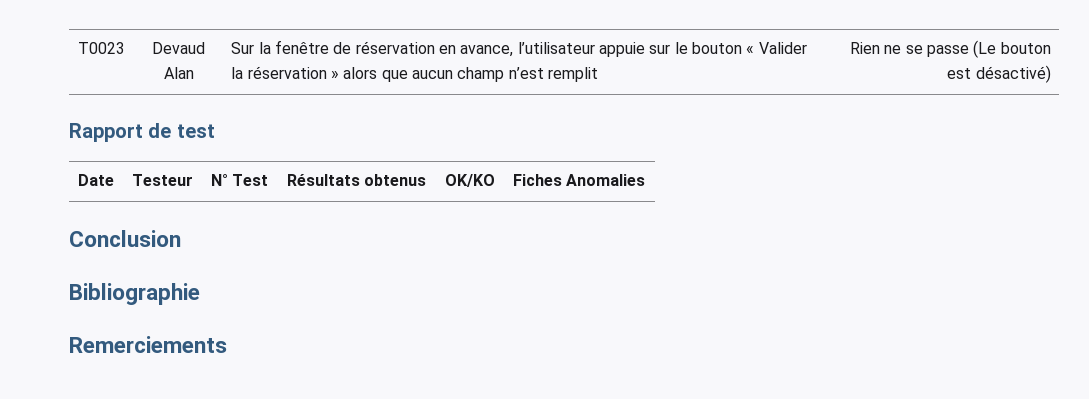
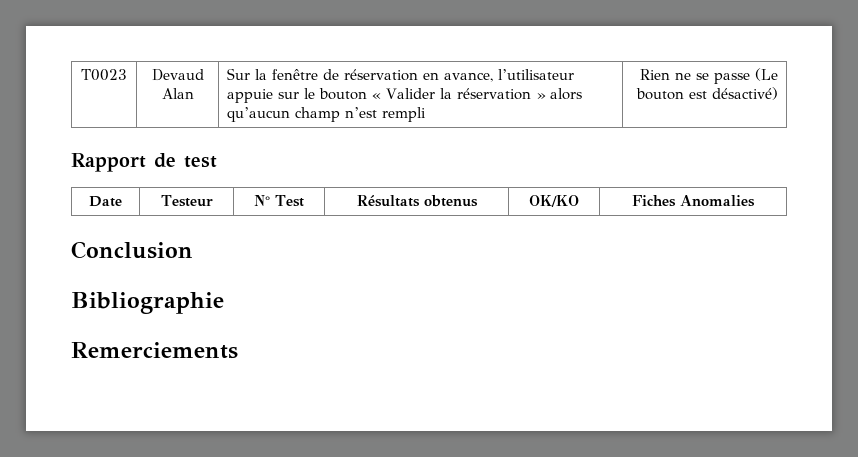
- T0023 | Devaud Alan | Sur la fenêtre de réservation en avance, l’utilisateur appuie sur le bouton « Valider la réservation » alors que aucun champ n’est remplit | Rien ne se passe (Le bouton est désactivé)
+ T0023 | Devaud Alan | Sur la fenêtre de réservation en avance, l’utilisateur appuie sur le bouton « Valider la réservation » alors qu’aucun champ n’est rempli | Rien ne se passe (Le bouton est désactivé)

